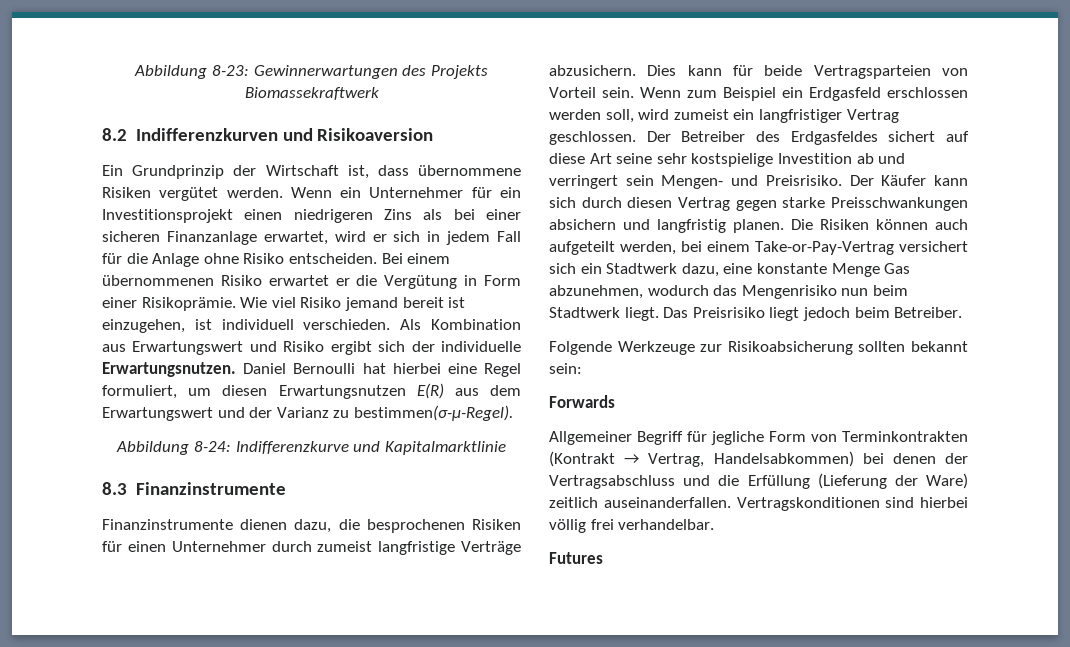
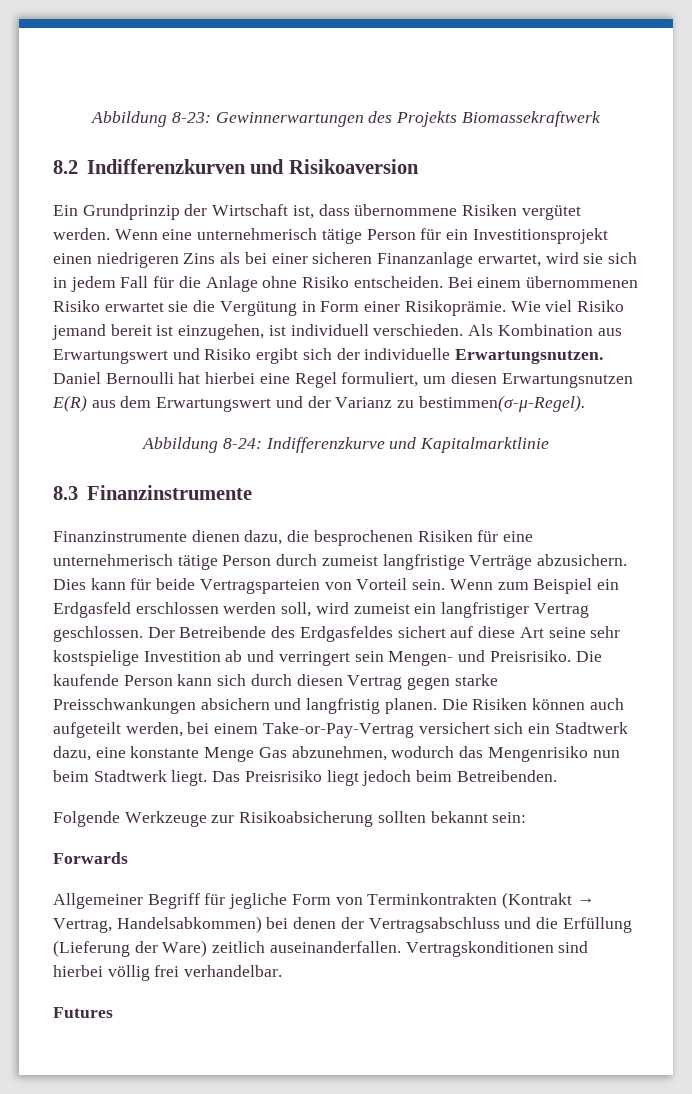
- Wenn ein Unternehmer für ein Investitionsprojekt einen niedrigeren Zins als bei einer sicheren Finanzanlage erwartet, wird er sich in jedem Fall für die Anlage ohne Risiko entscheiden.
+ Wenn eine unternehmerisch tätige Person für ein Investitionsprojekt einen niedrigeren Zins als bei einer sicheren Finanzanlage erwartet, wird sie sich in jedem Fall für die Anlage ohne Risiko entscheiden.
- Bei einem übernommenen Risiko erwartet er die Vergütung in Form einer Risikoprämie.
+ Bei einem übernommenen Risiko erwartet sie die Vergütung in Form einer Risikoprämie.
- Finanzinstrumente dienen dazu, die besprochenen Risiken für einen Unternehmer durch zumeist langfristige Verträge abzusichern.
+ Finanzinstrumente dienen dazu, die besprochenen Risiken für eine unternehmerisch tätige Person durch zumeist langfristige Verträge abzusichern.
- Der Betreiber des Erdgasfeldes sichert auf diese Art seine sehr kostspielige Investition ab und verringert sein Mengen- und Preisrisiko.
+ Der Betreibende des Erdgasfeldes sichert auf diese Art seine sehr kostspielige Investition ab und verringert sein Mengen- und Preisrisiko.
- Der Käufer kann sich durch diesen Vertrag gegen starke Preisschwankungen absichern und langfristig planen.
+ Die kaufende Person kann sich durch diesen Vertrag gegen starke Preisschwankungen absichern und langfristig planen.
- Das Preisrisiko liegt jedoch beim Betreiber.
+ Das Preisrisiko liegt jedoch beim Betreibenden.

